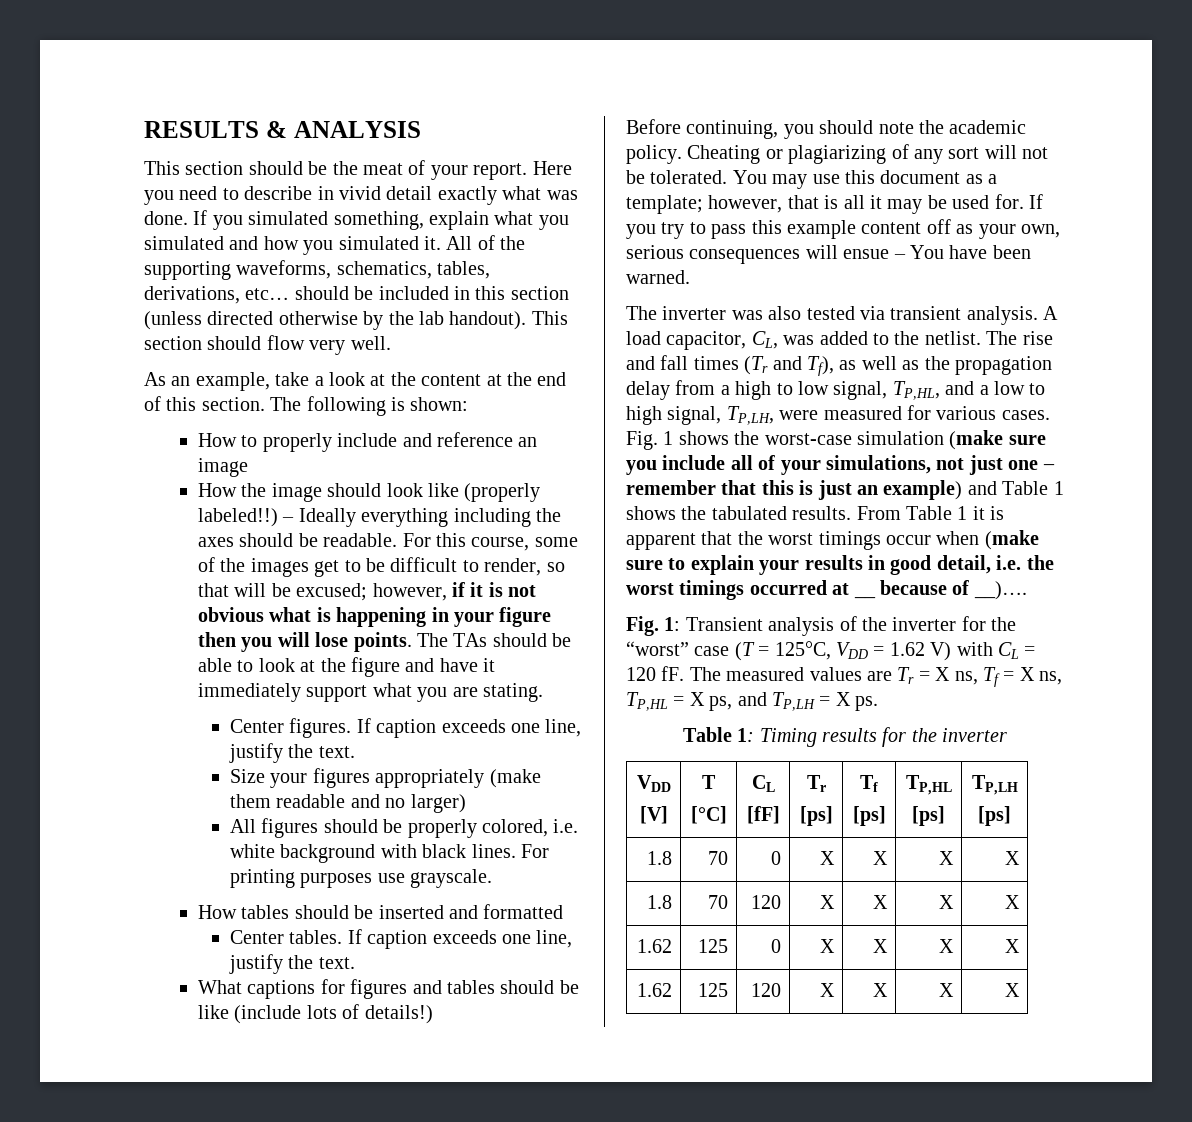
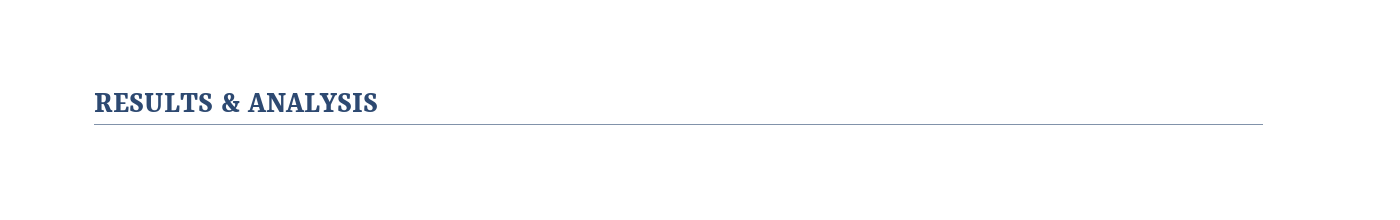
- This section should be the meat of your report. Here you need to describe in vivid detail exactly what was done. If you simulated something, explain what you simulated and how you simulated it. All of the supporting waveforms, schematics, tables, derivations, etc… should be included in this section (unless directed otherwise by the lab handout). This section should flow very well.
- As an example, take a look at the content at the end of this section. The following is shown:
- How to properly include and reference an image
- How the image should look like (properly labeled!!) – Ideally everything including the axes should be readable. For this course, some of the images get to be difficult to render, so that will be excused; however, if it is not obvious what is happening in your figure then you will lose points. The TAs should be able to look at the figure and have it immediately support what you are stating.
- Center figures. If caption exceeds one line, justify the text.
- Size your figures appropriately (make them readable and no larger)
- All figures should be properly colored, i.e. white background with black lines. For printing purposes use grayscale.
- How tables should be inserted and formatted
- Center tables. If caption exceeds one line, justify the text.
- What captions for figures and tables should be like (include lots of details!)
- Before continuing, you should note the academic policy. Cheating or plagiarizing of any sort will not be tolerated. You may use this document as a template; however, that is all it may be used for. If you try to pass this example content off as your own, serious consequences will ensue – You have been warned.
- The inverter was also tested via transient analysis. A load capacitor, CL, was added to the netlist. The rise and fall times (Tr and Tf), as well as the propagation delay from a high to low signal, TP,HL, and a low to high signal, TP,LH, were measured for various cases. Fig. 1 shows the worst-case simulation (make sure you include all of your simulations, not just one – remember that this is just an example) and Table 1 shows the tabulated results. From Table 1 it is apparent that the worst timings occur when (make sure to explain your results in good detail, i.e. the worst timings occurred at __ because of __)….
- Fig. 1: Transient analysis of the inverter for the “worst” case (T = 125°C, VDD = 1.62 V) with CL = 120 fF. The measured values are Tr = X ns, Tf = X ns, TP,HL = X ps, and TP,LH = X ps.
- Table 1: Timing results for the inverter
- VDD
- [V] | T
- [°C] | CL
- [fF] | Tr
- [ps] | Tf
- [ps] | TP,HL
- [ps] | TP,LH
- [ps]
- 1.8 | 70 | 0 | X | X | X | X
- 1.8 | 70 | 120 | X | X | X | X
- 1.62 | 125 | 0 | X | X | X | X
- 1.62 | 125 | 120 | X | X | X | X

